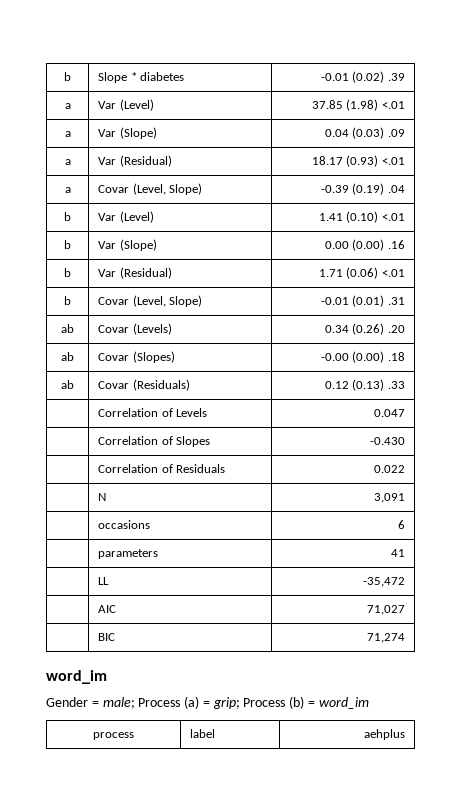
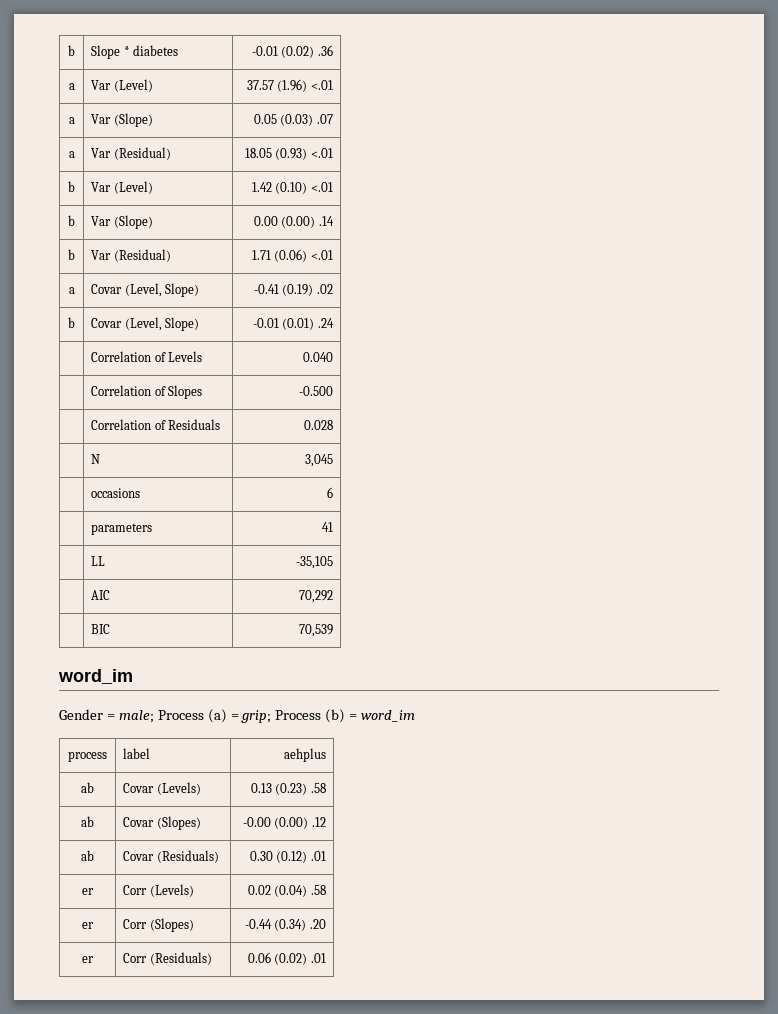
- b | Slope * diabetes | -0.01 (0.02) .39
+ b | Slope * diabetes | -0.01 (0.02) .36
- a | Var (Level) | 37.85 (1.98) <.01
+ a | Var (Level) | 37.57 (1.96) <.01
- a | Var (Slope) | 0.04 (0.03) .09
+ a | Var (Slope) | 0.05 (0.03) .07
- a | Var (Residual) | 18.17 (0.93) <.01
+ a | Var (Residual) | 18.05 (0.93) <.01
- a | Covar (Level, Slope) | -0.39 (0.19) .04
- b | Var (Level) | 1.41 (0.10) <.01
+ b | Var (Level) | 1.42 (0.10) <.01
- b | Var (Slope) | 0.00 (0.00) .16
+ b | Var (Slope) | 0.00 (0.00) .14
+ a | Covar (Level, Slope) | -0.41 (0.19) .02
- b | Covar (Level, Slope) | -0.01 (0.01) .31
- ab | Covar (Levels) | 0.34 (0.26) .20
- ab | Covar (Slopes) | -0.00 (0.00) .18
- ab | Covar (Residuals) | 0.12 (0.13) .33
+ b | Covar (Level, Slope) | -0.01 (0.01) .24
- | Correlation of Levels | 0.047
+ | Correlation of Levels | 0.040
- | Correlation of Slopes | -0.430
+ | Correlation of Slopes | -0.500
- | Correlation of Residuals | 0.022
+ | Correlation of Residuals | 0.028
- | N | 3,091
+ | N | 3,045
- | LL | -35,472
+ | LL | -35,105
- | AIC | 71,027
+ | AIC | 70,292
- | BIC | 71,274
+ | BIC | 70,539
+ ab | Covar (Levels) | 0.13 (0.23) .58
+ ab | Covar (Slopes) | -0.00 (0.00) .12
+ ab | Covar (Residuals) | 0.30 (0.12) .01
+ er | Corr (Levels) | 0.02 (0.04) .58
+ er | Corr (Slopes) | -0.44 (0.34) .20
+ er | Corr (Residuals) | 0.06 (0.02) .01

